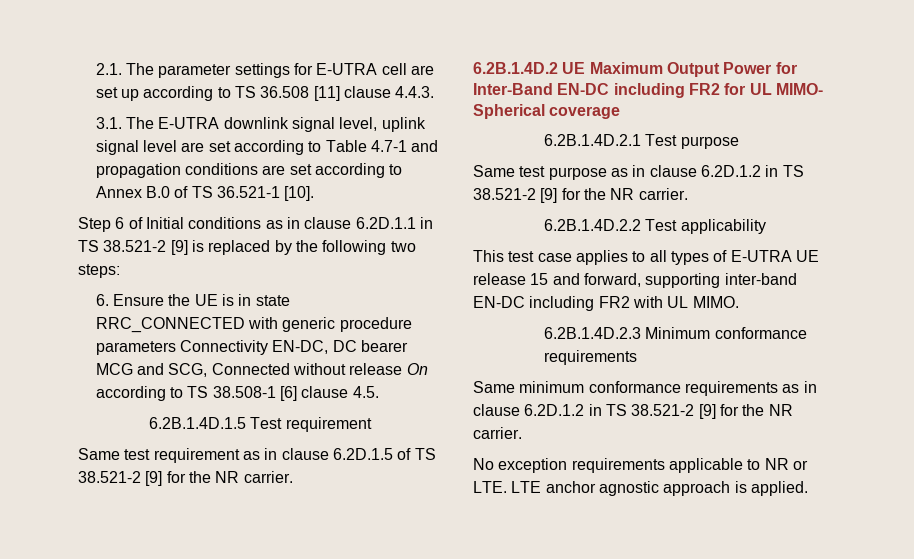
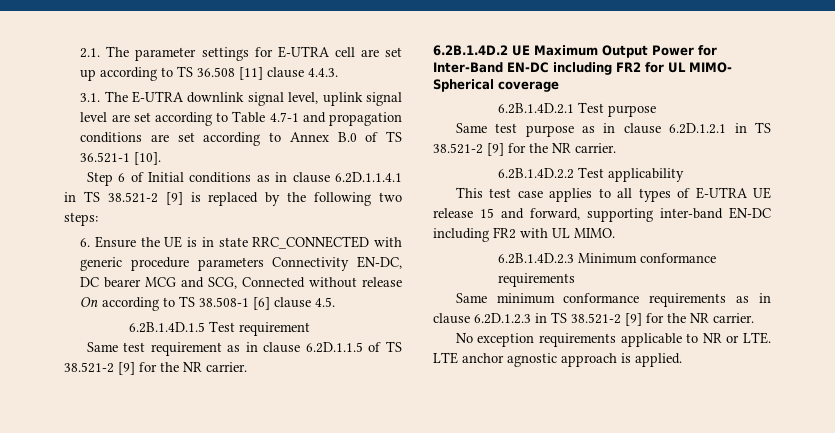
- Step 6 of Initial conditions as in clause 6.2D.1.1 in TS 38.521-2 [9] is replaced by the following two steps:
+ Step 6 of Initial conditions as in clause 6.2D.1.1.4.1 in TS 38.521-2 [9] is replaced by the following two steps:
- Same test requirement as in clause 6.2D.1.5 of TS 38.521-2 [9] for the NR carrier.
+ Same test requirement as in clause 6.2D.1.1.5 of TS 38.521-2 [9] for the NR carrier.
- Same test purpose as in clause 6.2D.1.2 in TS 38.521-2 [9] for the NR carrier.
+ Same test purpose as in clause 6.2D.1.2.1 in TS 38.521-2 [9] for the NR carrier.
- Same minimum conformance requirements as in clause 6.2D.1.2 in TS 38.521-2 [9] for the NR carrier.
+ Same minimum conformance requirements as in clause 6.2D.1.2.3 in TS 38.521-2 [9] for the NR carrier.

